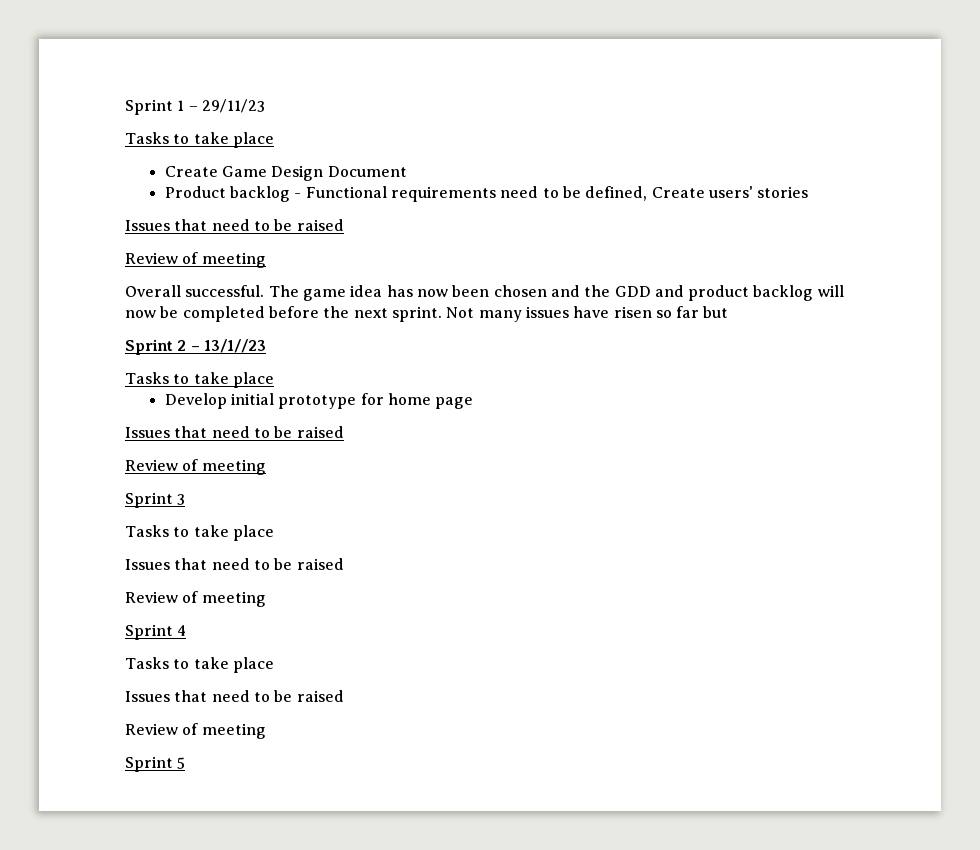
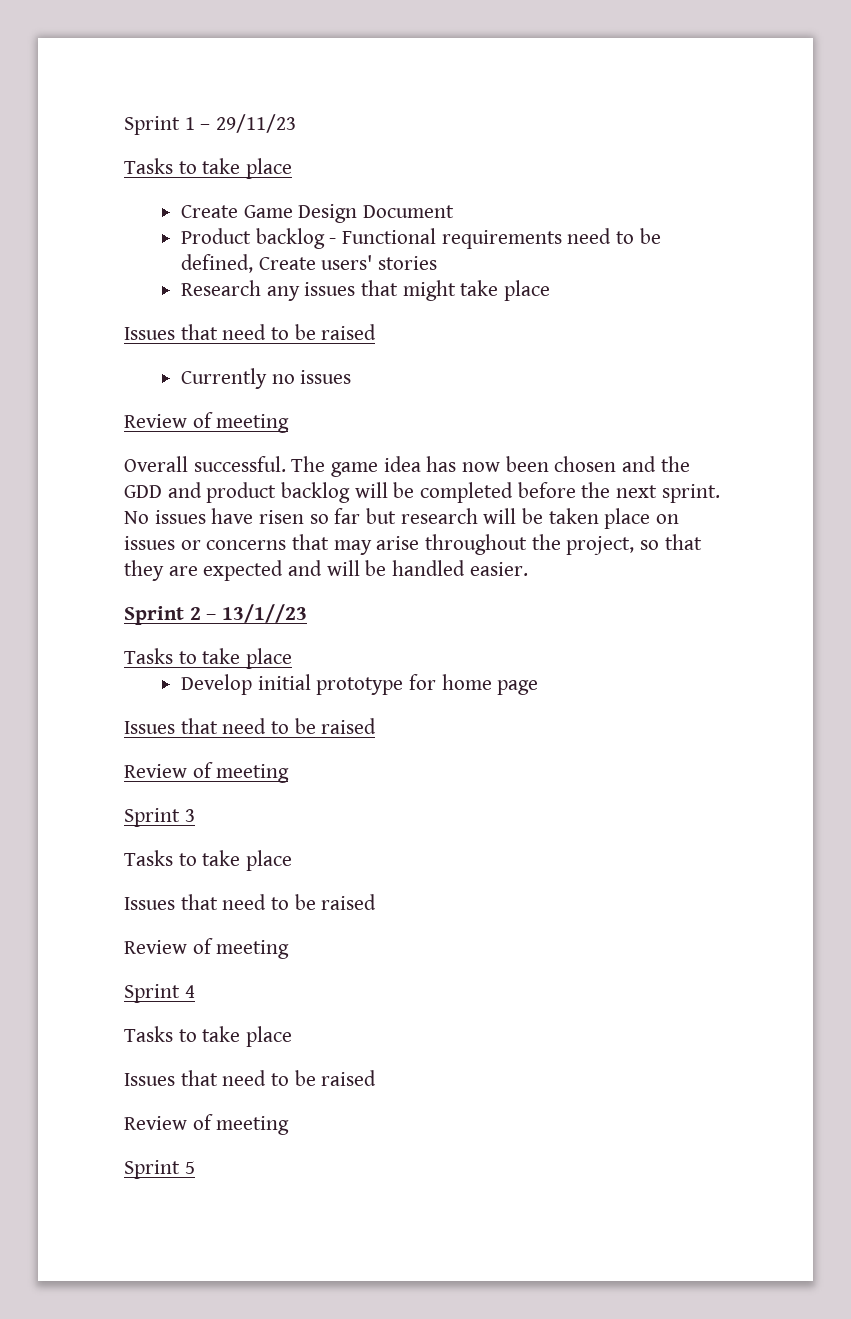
  Product backlog - Functional requirements need to be defined, Create users' stories
+ Research any issues that might take place
  Issues that need to be raised
+ Currently no issues
- The game idea has now been chosen and the GDD and product backlog will now be completed before the next sprint.
+ The game idea has now been chosen and the GDD and product backlog will be completed before the next sprint.
- Not many issues have risen so far but
+ No issues have risen so far but research will be taken place on issues or concerns that may arise throughout the project, so that they are expected and will be handled easier.

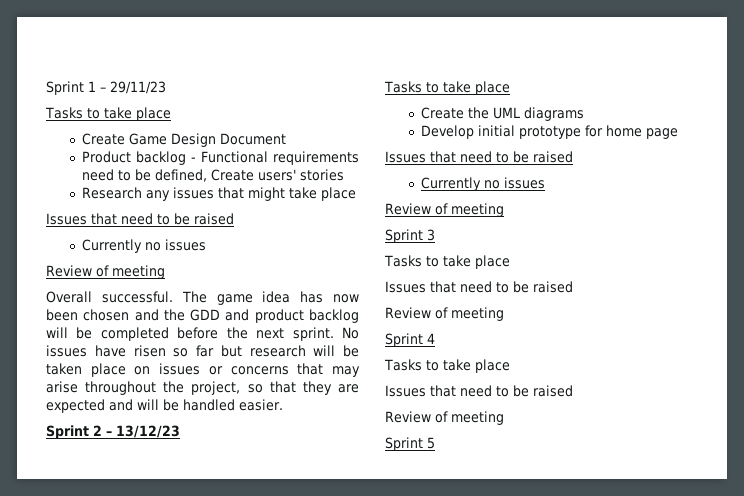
- Sprint 2 – 13/1//23
+ Sprint 2 – 13/12/23
  Tasks to take place
+ Create the UML diagrams
  Develop initial prototype for home page
  Issues that need to be raised
+ Currently no issues

